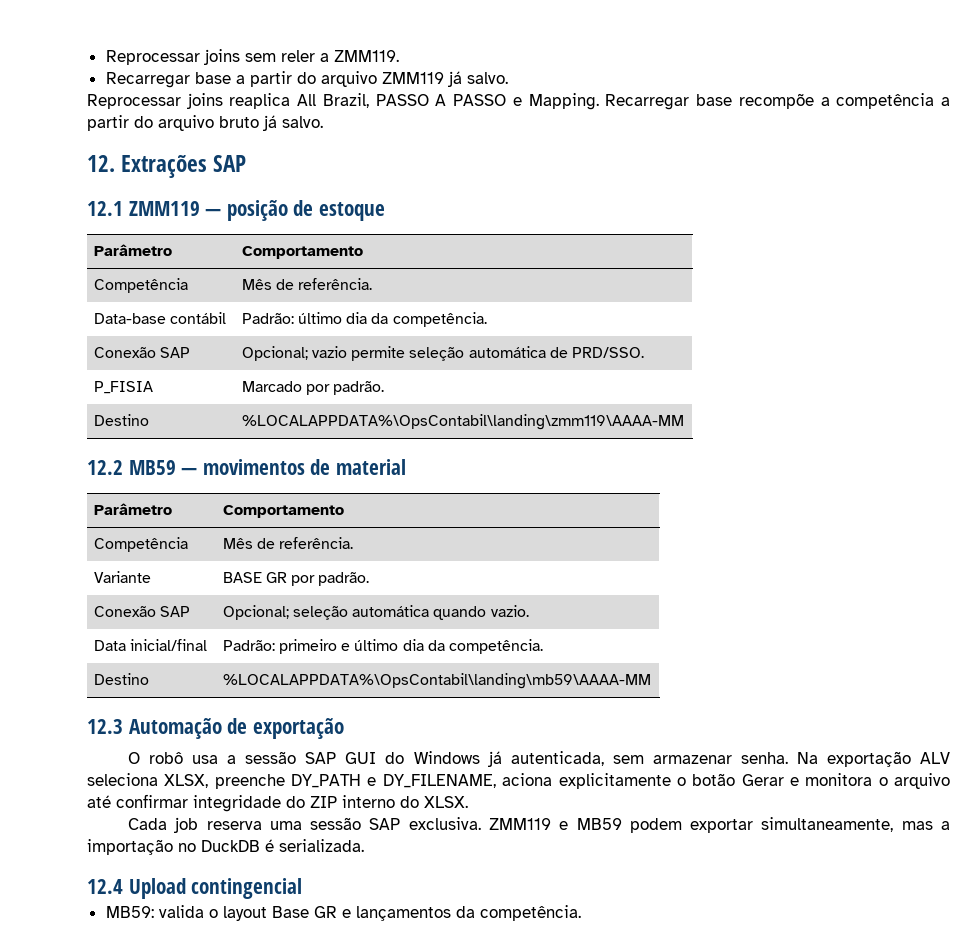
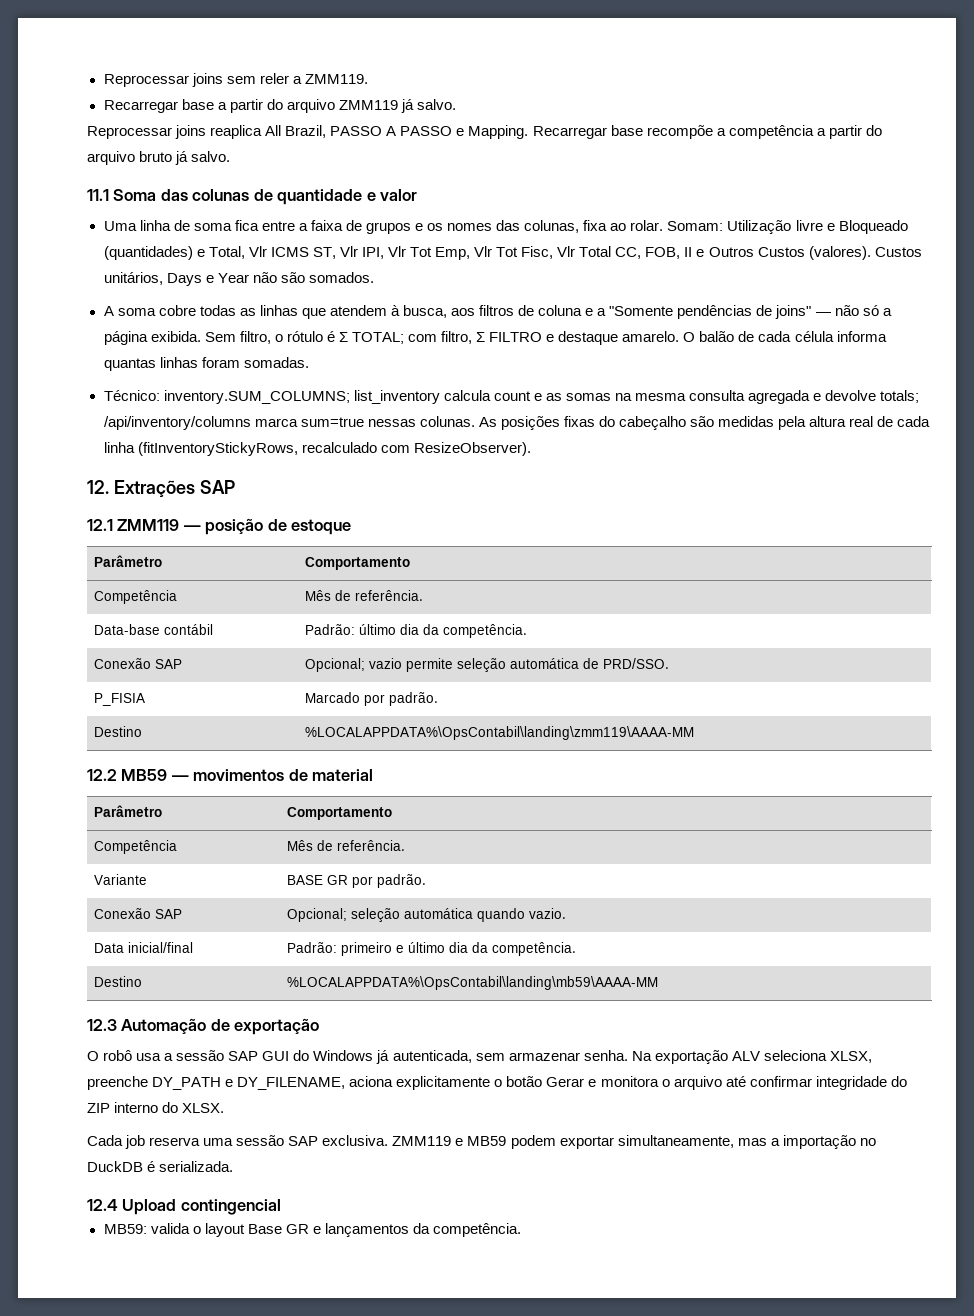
+ 11.1 Soma das colunas de quantidade e valor
+ Uma linha de soma fica entre a faixa de grupos e os nomes das colunas, fixa ao rolar. Somam: Utilização livre e Bloqueado (quantidades) e Total, Vlr ICMS ST, Vlr IPI, Vlr Tot Emp, Vlr Tot Fisc, Vlr Total CC, FOB, II e Outros Custos (valores). Custos unitários, Days e Year não são somados.
+ A soma cobre todas as linhas que atendem à busca, aos filtros de coluna e a "Somente pendências de joins" — não só a página exibida. Sem filtro, o rótulo é Σ TOTAL; com filtro, Σ FILTRO e destaque amarelo. O balão de cada célula informa quantas linhas foram somadas.
+ Técnico: inventory.SUM_COLUMNS; list_inventory calcula count e as somas na mesma consulta agregada e devolve totals; /api/inventory/columns marca sum=true nessas colunas. As posições fixas do cabeçalho são medidas pela altura real de cada linha (fitInventoryStickyRows, recalculado com ResizeObserver).

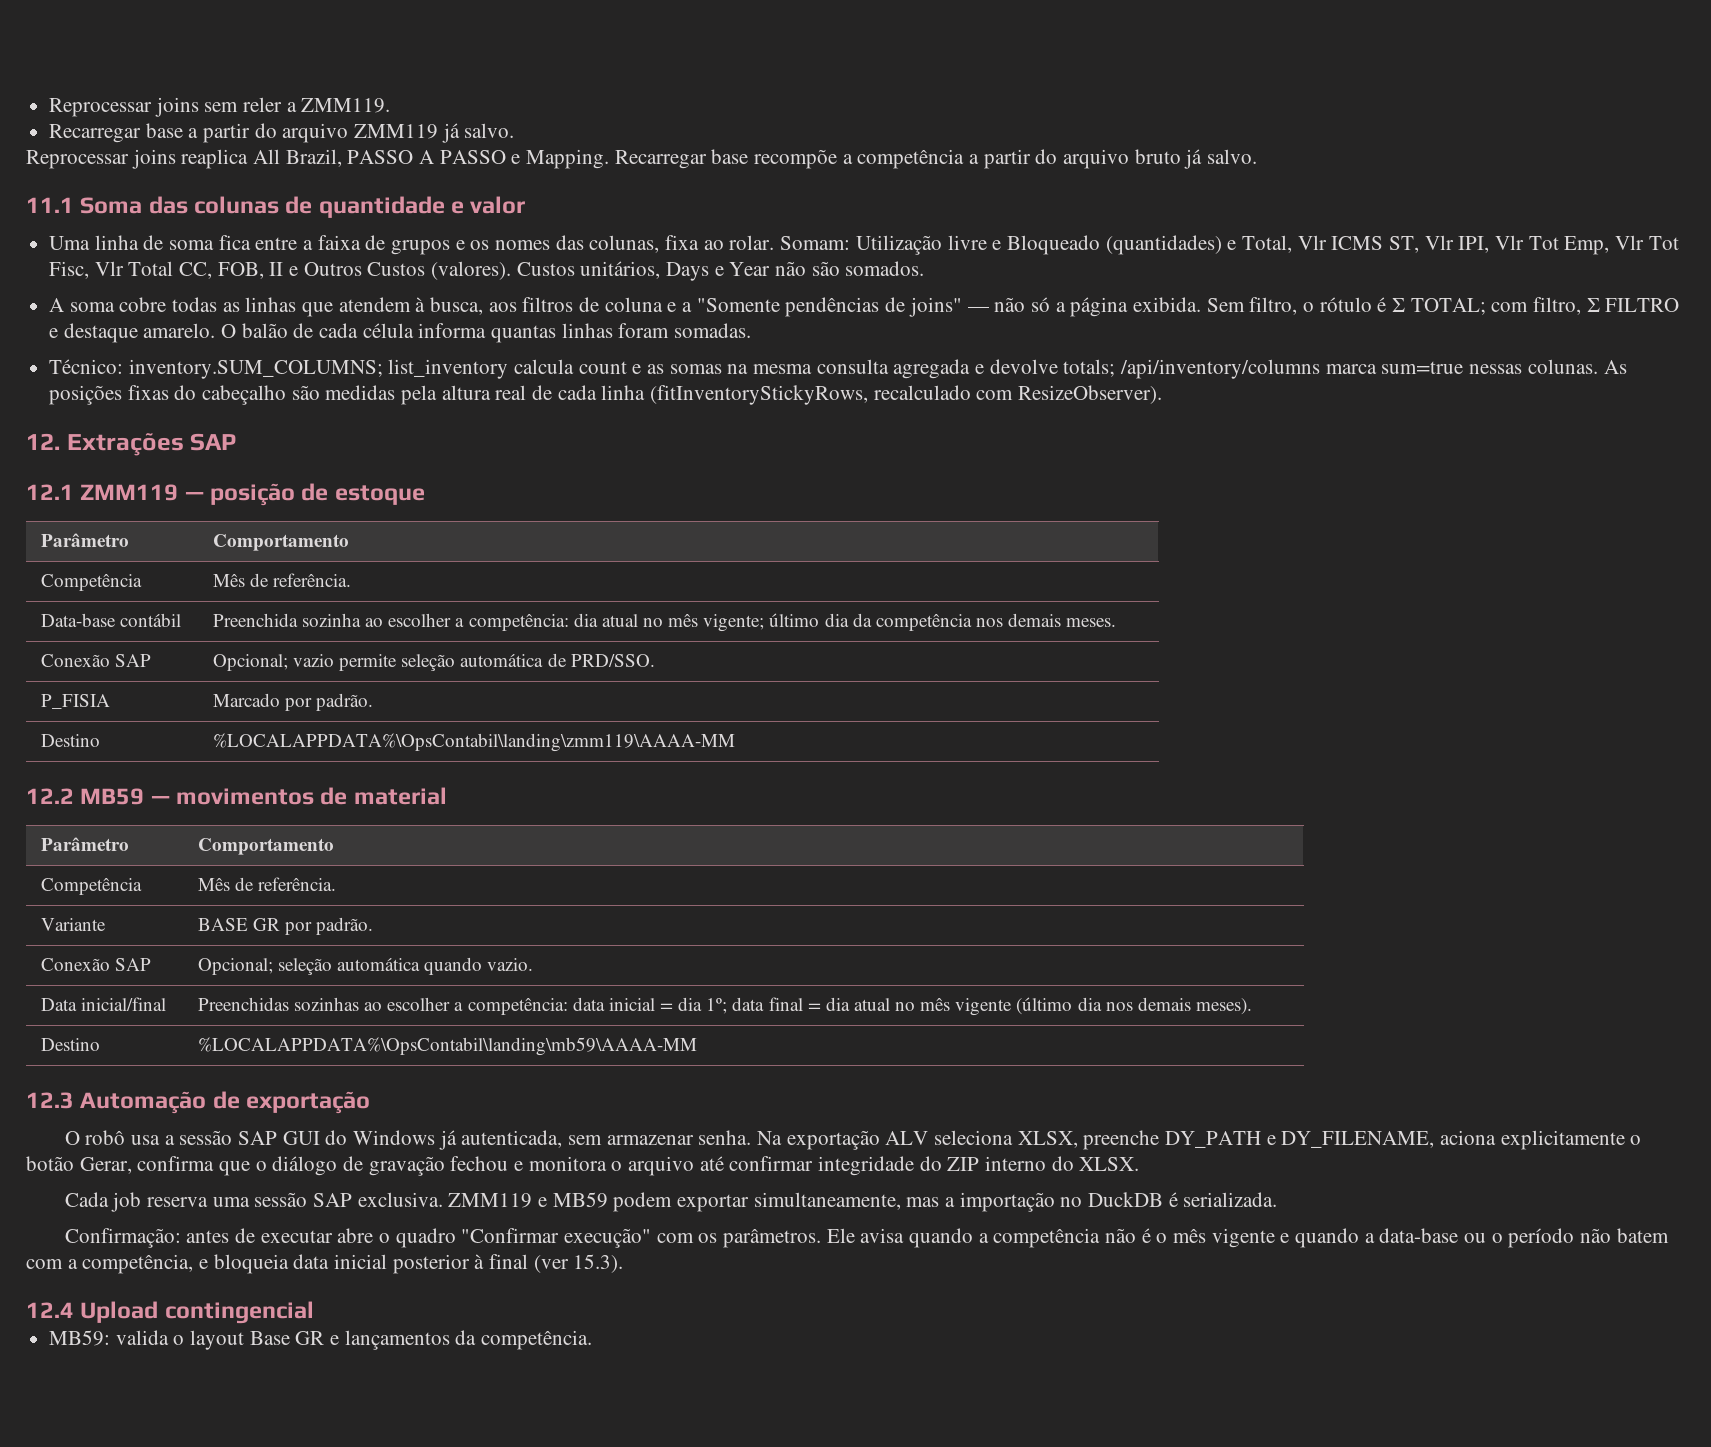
- Data-base contábil | Padrão: último dia da competência.
+ Data-base contábil | Preenchida sozinha ao escolher a competência: dia atual no mês vigente; último dia da competência nos demais meses.
- Data inicial/final | Padrão: primeiro e último dia da competência.
+ Data inicial/final | Preenchidas sozinhas ao escolher a competência: data inicial = dia 1º; data final = dia atual no mês vigente (último dia nos demais meses).
- Na exportação ALV seleciona XLSX, preenche DY_PATH e DY_FILENAME, aciona explicitamente o botão Gerar e monitora o arquivo até confirmar integridade do ZIP interno do XLSX.
+ Na exportação ALV seleciona XLSX, preenche DY_PATH e DY_FILENAME, aciona explicitamente o botão Gerar, confirma que o diálogo de gravação fechou e monitora o arquivo até confirmar integridade do ZIP interno do XLSX.
+ Confirmação: antes de executar abre o quadro "Confirmar execução" com os parâmetros. Ele avisa quando a competência não é o mês vigente e quando a data-base ou o período não batem com a competência, e bloqueia data inicial posterior à final (ver 15.3).

